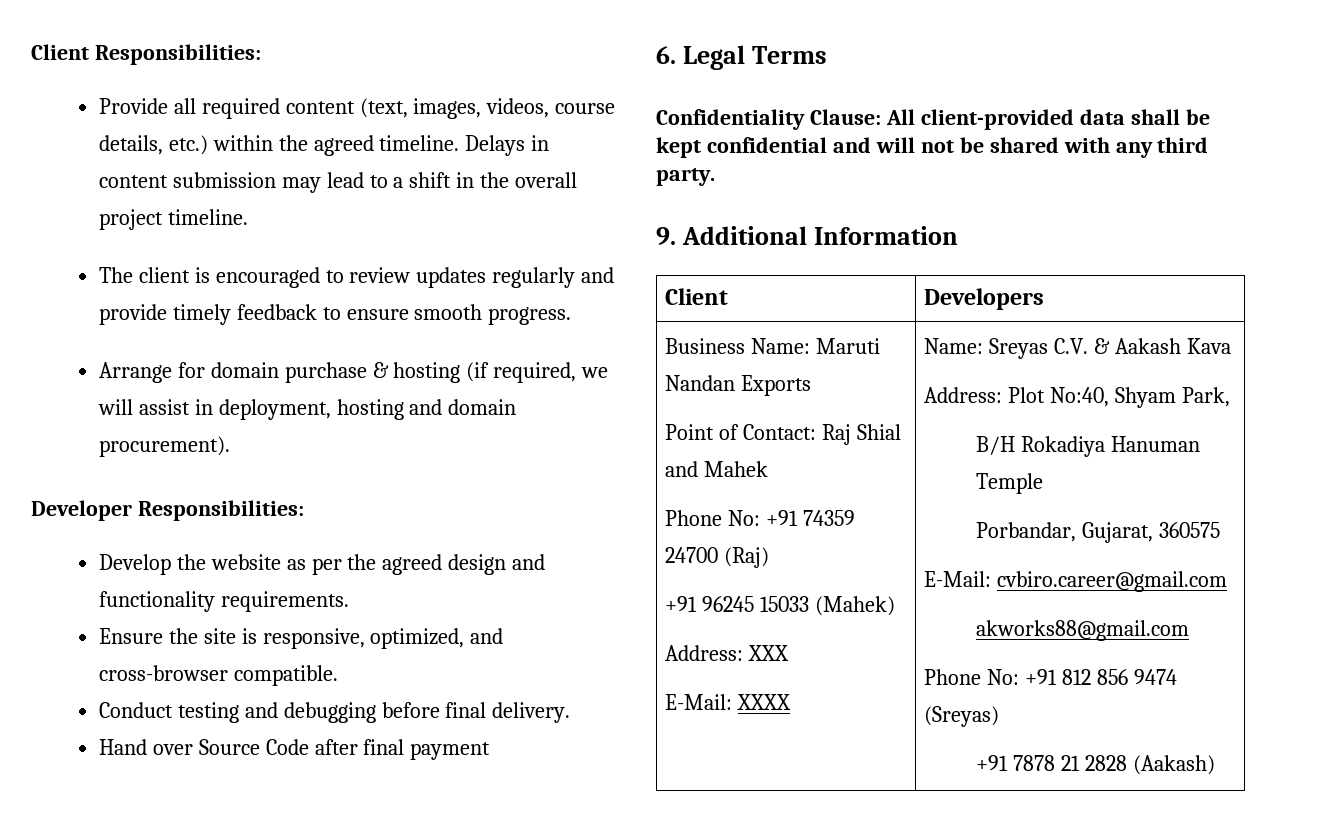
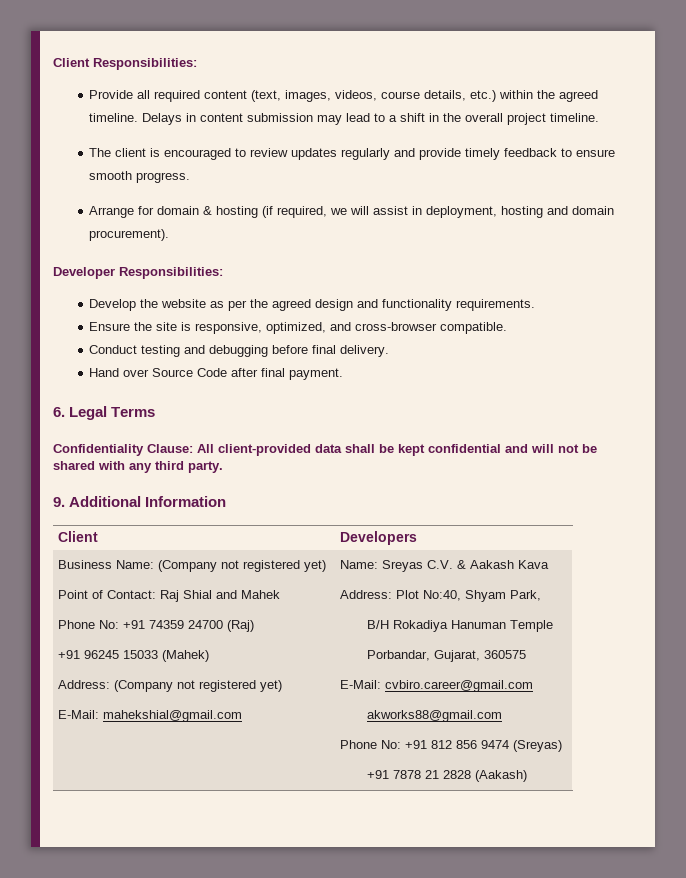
- Arrange for domain purchase & hosting (if required, we will assist in deployment, hosting and domain procurement).
+ Arrange for domain & hosting (if required, we will assist in deployment, hosting and domain procurement).
- Hand over Source Code after final payment
+ Hand over Source Code after final payment.
- Business Name: Maruti Nandan Exports
+ Business Name: (Company not registered yet)
- Address: XXX
- E-Mail: XXXX
+ Address: (Company not registered yet)
+ E-Mail: mahekshial@gmail.com

